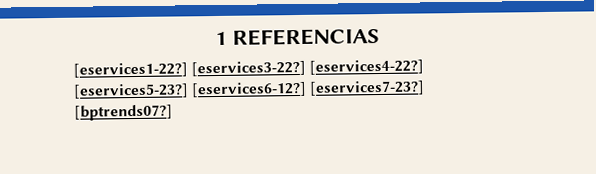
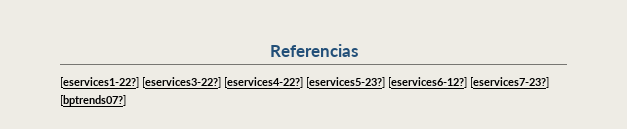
- 1 REFERENCIAS
+ Referencias

